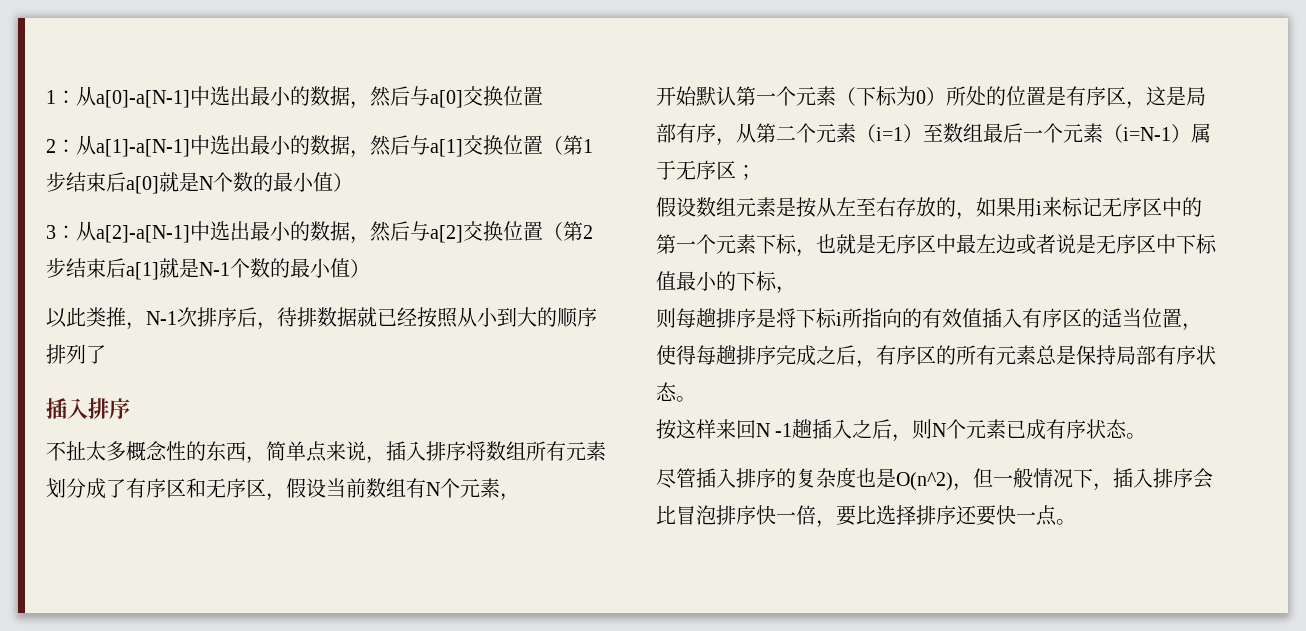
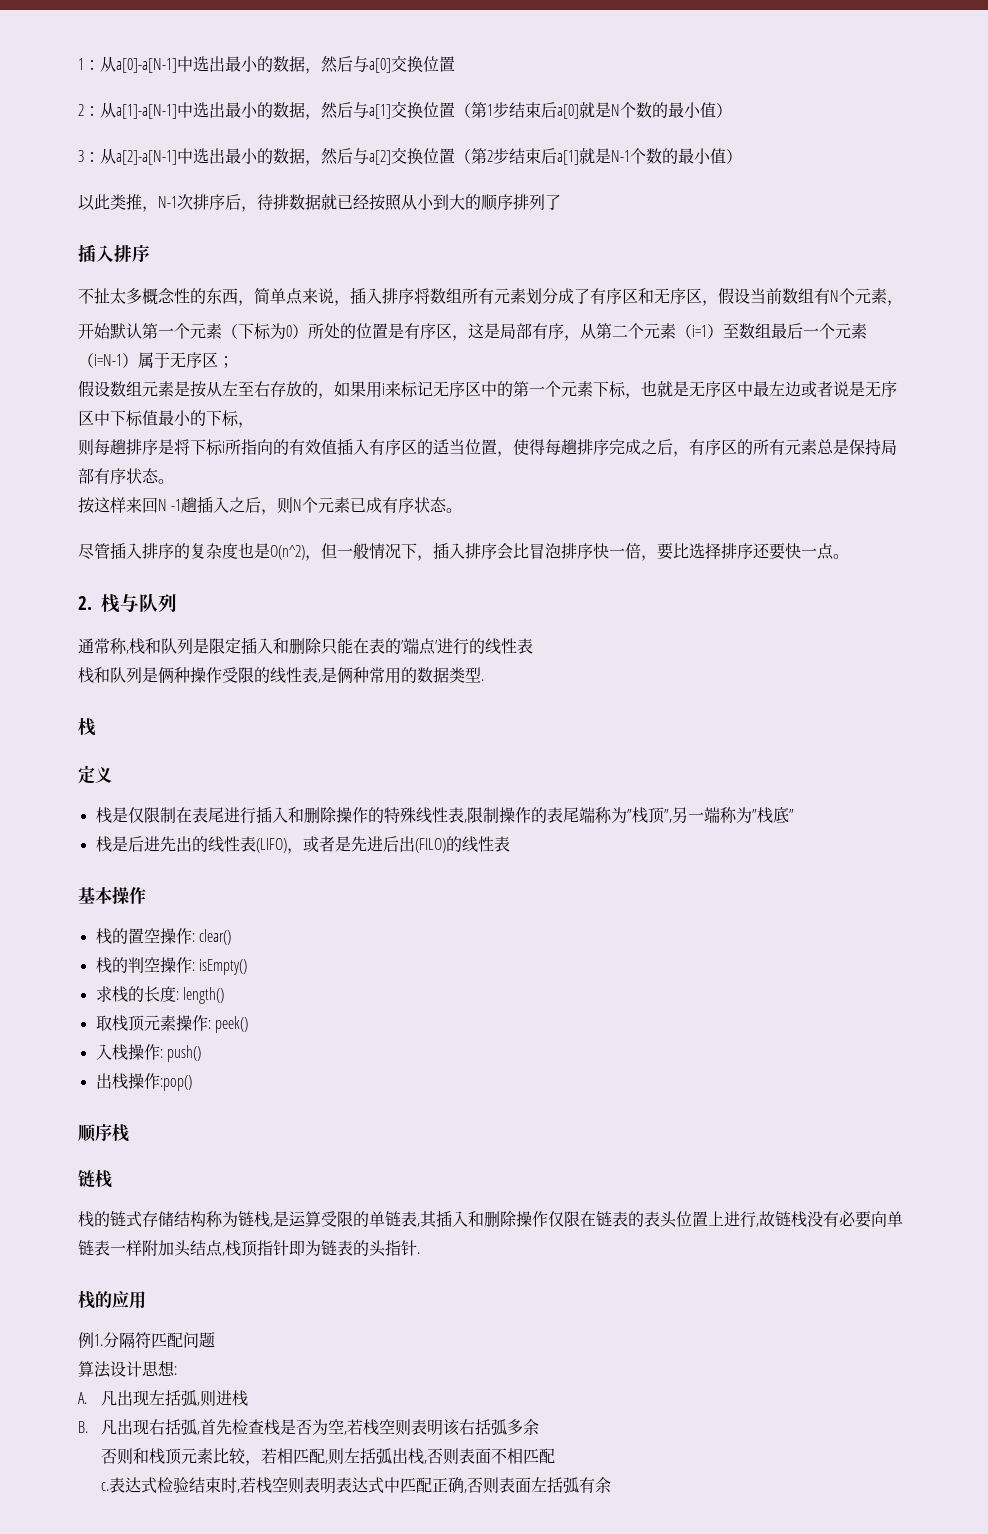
+ 2.栈与队列
+ 通常称,栈和队列是限定插入和删除只能在表的’端点’进行的线性表
+ 栈和队列是俩种操作受限的线性表,是俩种常用的数据类型.
+ 栈
+ 定义
+ 栈是仅限制在表尾进行插入和删除操作的特殊线性表,限制操作的表尾端称为”栈顶”,另一端称为”栈底”
+ 栈是后进先出的线性表(LIFO)，或者是先进后出(FILO)的线性表
+ 基本操作
+ 栈的置空操作: clear()
+ 栈的判空操作: isEmpty()
+ 求栈的长度: length()
+ 取栈顶元素操作: peek()
+ 入栈操作: push()
+ 出栈操作:pop()
+ 顺序栈
+ 链栈
+ 栈的链式存储结构称为链栈,是运算受限的单链表,其插入和删除操作仅限在链表的表头位置上进行,故链栈没有必要向单链表一样附加头结点,栈顶指针即为链表的头指针.
+ 栈的应用
+ 例1.分隔符匹配问题
+ 算法设计思想:
+ A.凡出现左括弧,则进栈
+ B.凡出现右括弧,首先检查栈是否为空,若栈空则表明该右括弧多余
+ 否则和栈顶元素比较，若相匹配,则左括弧出栈,否则表面不相匹配
+ c.表达式检验结束时,若栈空则表明表达式中匹配正确,否则表面左括弧有余

